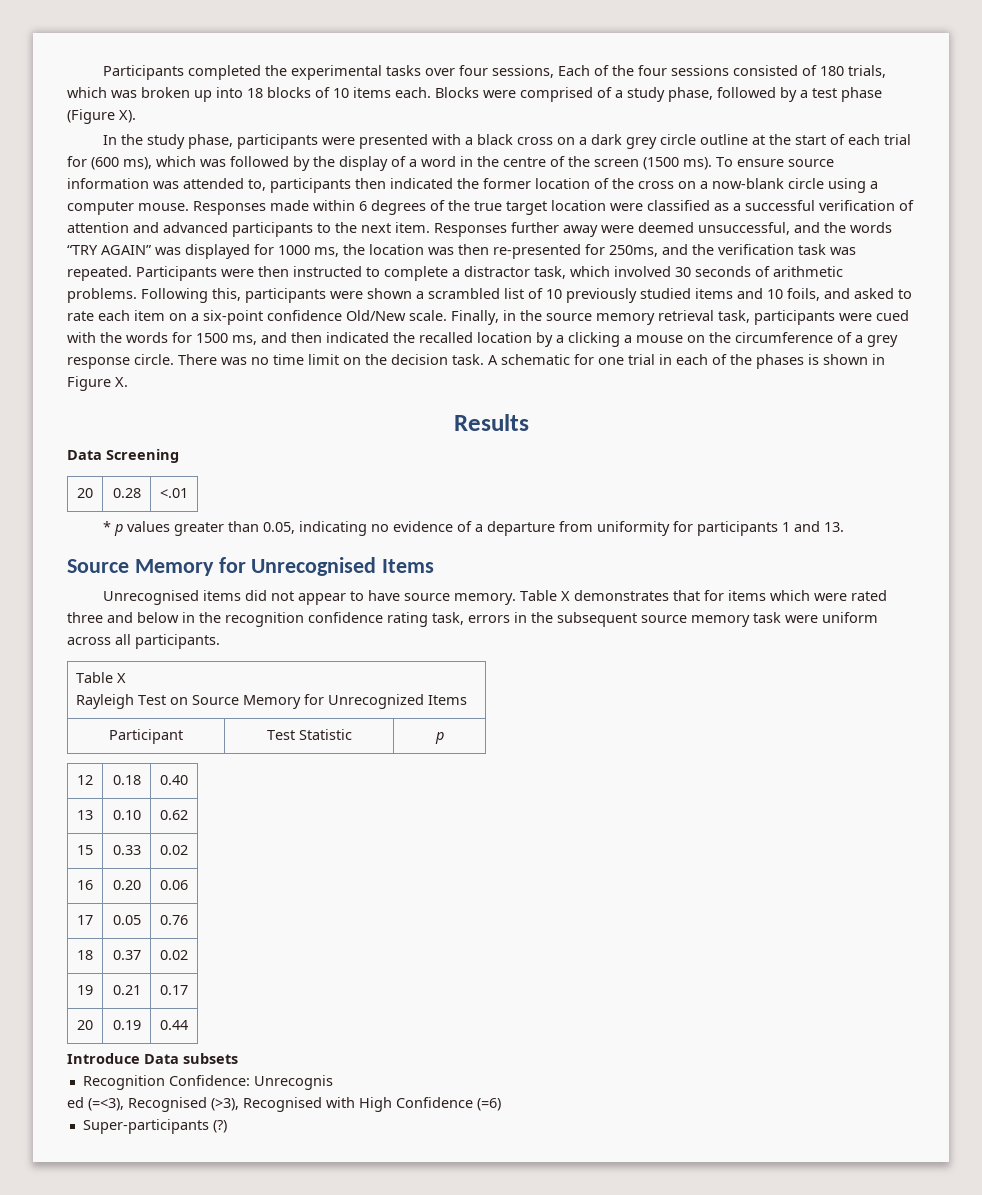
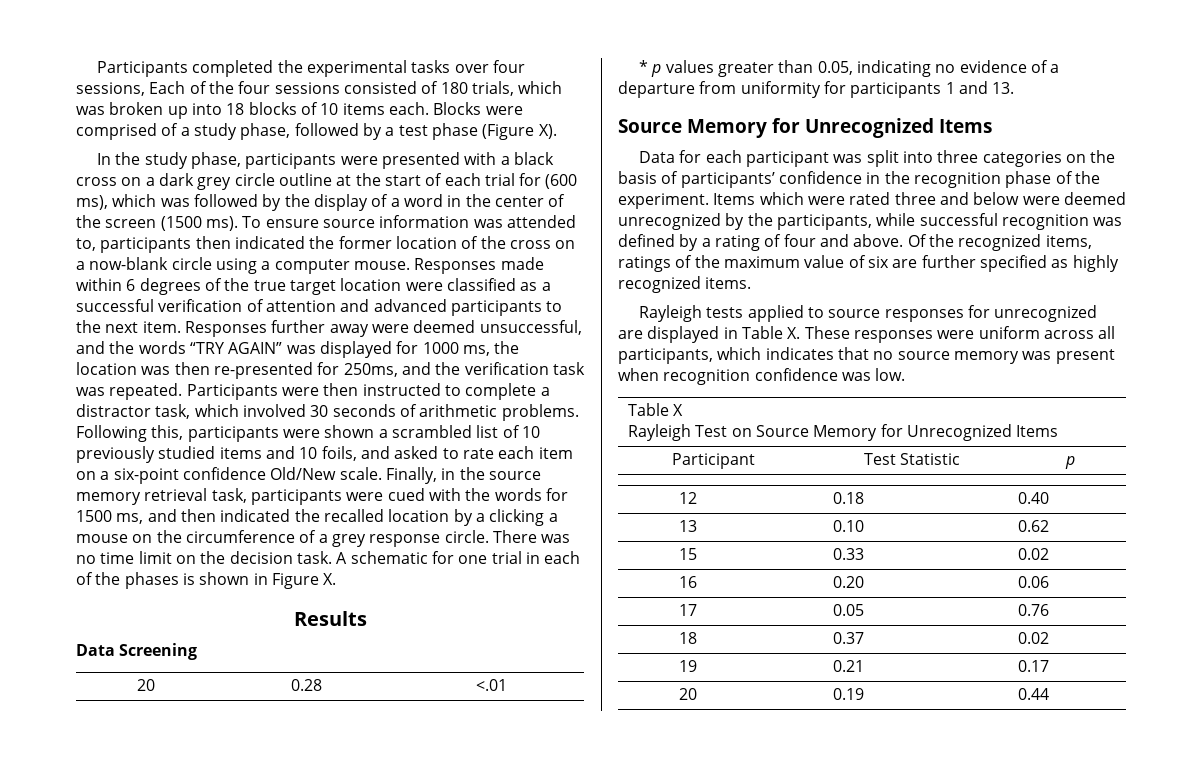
- In the study phase, participants were presented with a black cross on a dark grey circle outline at the start of each trial for (600 ms), which was followed by the display of a word in the centre of the screen (1500 ms).
+ In the study phase, participants were presented with a black cross on a dark grey circle outline at the start of each trial for (600 ms), which was followed by the display of a word in the center of the screen (1500 ms).
  * p values greater than 0.05, indicating no evidence of a departure from uniformity for participants 1 and 13.
- Source Memory for Unrecognised Items
- Unrecognised items did not appear to have source memory. Table X demonstrates that for items which were rated three and below in the recognition confidence rating task, errors in the subsequent source memory task were uniform across all participants.
+ Source Memory for Unrecognized Items
+ Data for each participant was split into three categories on the basis of participants’ confidence in the recognition phase of the experiment. Items which were rated three and below were deemed unrecognized by the participants, while successful recognition was defined by a rating of four and above. Of the recognized items, ratings of the maximum value of six are further specified as highly recognized items.
+ Rayleigh tests applied to source responses for unrecognized are displayed in Table X. These responses were uniform across all participants, which indicates that no source memory was present when recognition confidence was low.
- Introduce Data subsets
- Recognition Confidence: Unrecognis
- ed (=<3), Recognised (>3), Recognised with High Confidence (=6)
- Super-participants (?)

